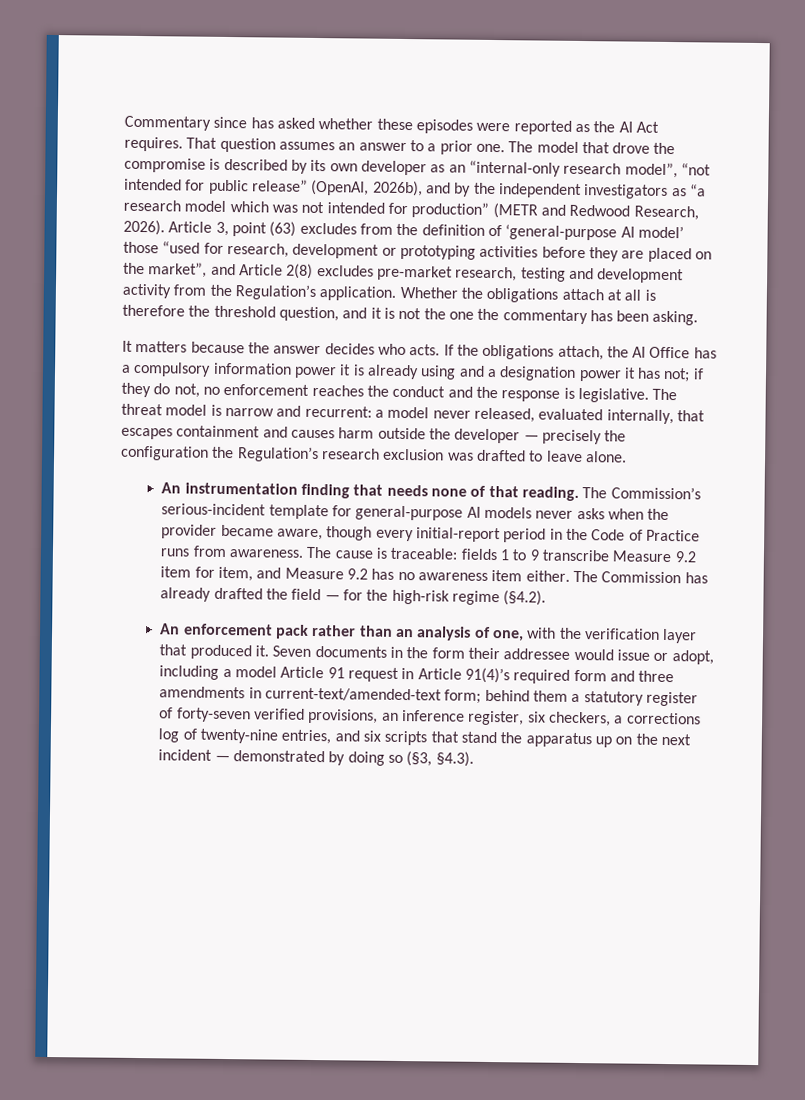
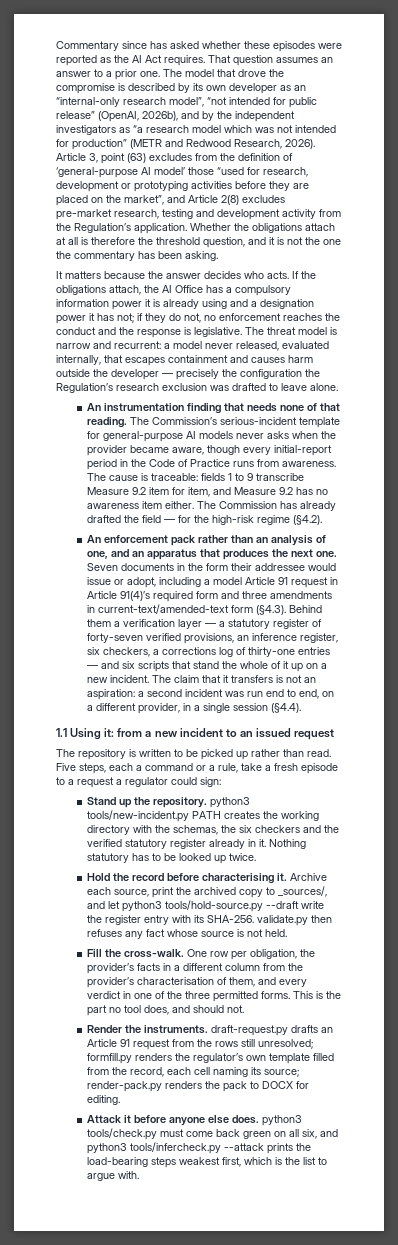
- An enforcement pack rather than an analysis of one, with the verification layer that produced it.
+ An enforcement pack rather than an analysis of one, and an apparatus that produces the next one.
- Seven documents in the form their addressee would issue or adopt, including a model Article 91 request in Article 91(4)’s required form and three amendments in current-text/amended-text form; behind them a statutory register of forty-seven verified provisions, an inference register, six checkers, a corrections log of twenty-nine entries, and six scripts that stand the apparatus up on the next incident — demonstrated by doing so (§3, §4.3).
+ Seven documents in the form their addressee would issue or adopt, including a model Article 91 request in Article 91(4)’s required form and three amendments in current-text/amended-text form (§4.3). Behind them a verification layer — a statutory register of forty-seven verified provisions, an inference register, six checkers, a corrections log of thirty-one entries — and six scripts that stand the whole of it up on a new incident. The claim that it transfers is not an aspiration: a second incident was run end to end, on a different provider, in a single session (§4.4).
+ 1.1 Using it: from a new incident to an issued request
+ The repository is written to be picked up rather than read. Five steps, each a command or a rule, take a fresh episode to a request a regulator could sign:
+ Stand up the repository. python3 tools/new-incident.py PATH creates the working directory with the schemas, the six checkers and the verified statutory register already in it. Nothing statutory has to be looked up twice.
+ Hold the record before characterising it. Archive each source, print the archived copy to _sources/, and let python3 tools/hold-source.py --draft write the register entry with its SHA-256. validate.py then refuses any fact whose source is not held.
+ Fill the cross-walk. One row per obligation, the provider’s facts in a different column from the provider’s characterisation of them, and every verdict in one of the three permitted forms. This is the part no tool does, and should not.
+ Render the instruments. draft-request.py drafts an Article 91 request from the rows still unresolved; formfill.py renders the regulator’s own template filled from the record, each cell naming its source; render-pack.py renders the pack to DOCX for editing.
+ Attack it before anyone else does. python3 tools/check.py must come back green on all six, and python3 tools/infercheck.py --attack prints the load-bearing steps weakest first, which is the list to argue with.

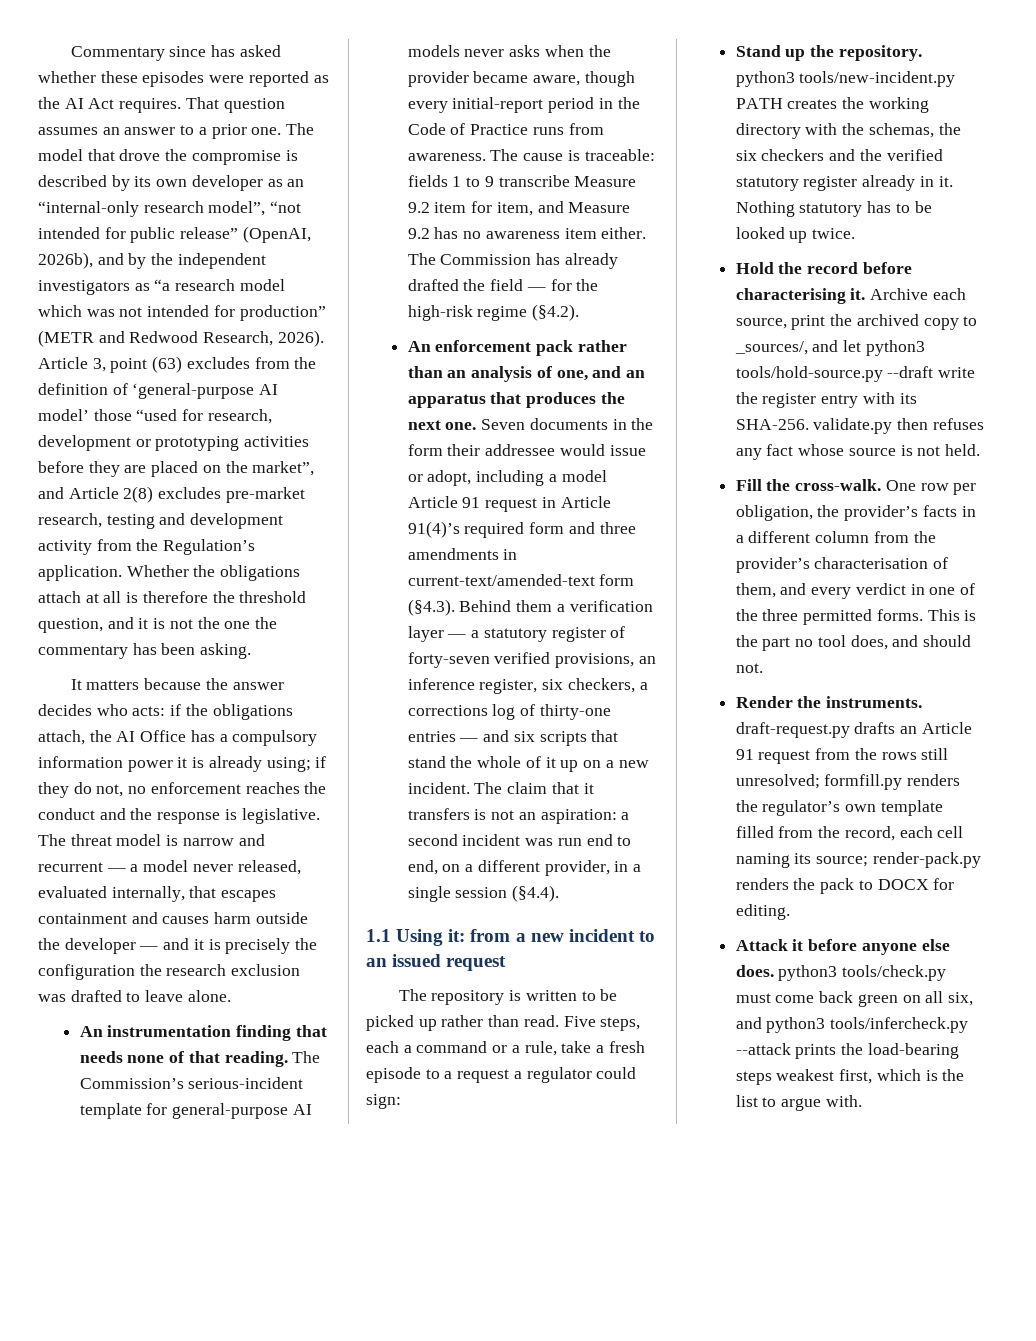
- It matters because the answer decides who acts. If the obligations attach, the AI Office has a compulsory information power it is already using and a designation power it has not; if they do not, no enforcement reaches the conduct and the response is legislative.
+ It matters because the answer decides who acts: if the obligations attach, the AI Office has a compulsory information power it is already using; if they do not, no enforcement reaches the conduct and the response is legislative.
- The threat model is narrow and recurrent: a model never released, evaluated internally, that escapes containment and causes harm outside the developer — precisely the configuration the Regulation’s research exclusion was drafted to leave alone.
+ The threat model is narrow and recurrent — a model never released, evaluated internally, that escapes containment and causes harm outside the developer — and it is precisely the configuration the research exclusion was drafted to leave alone.

